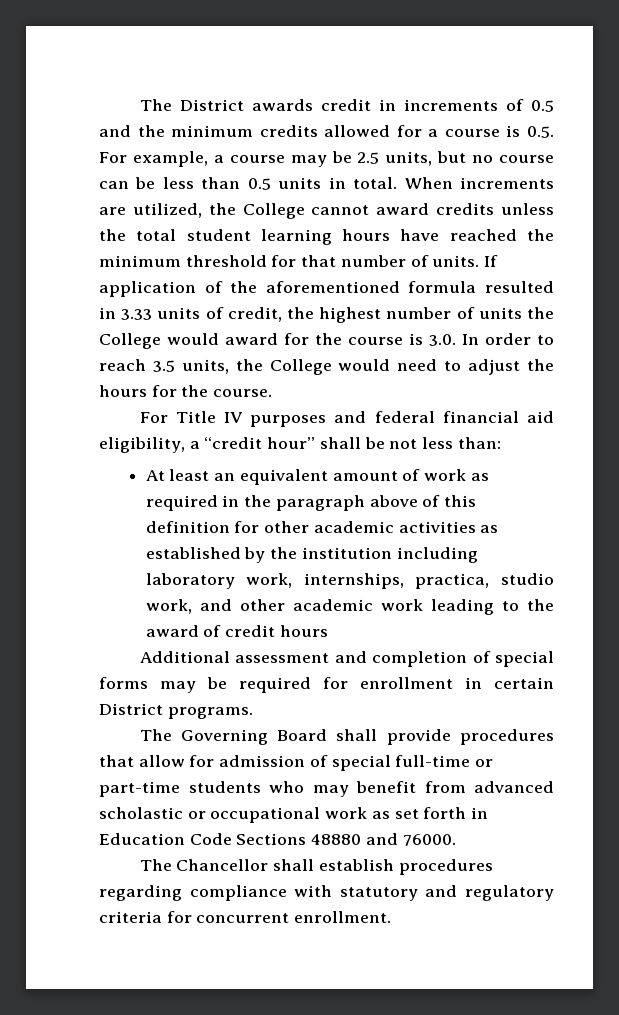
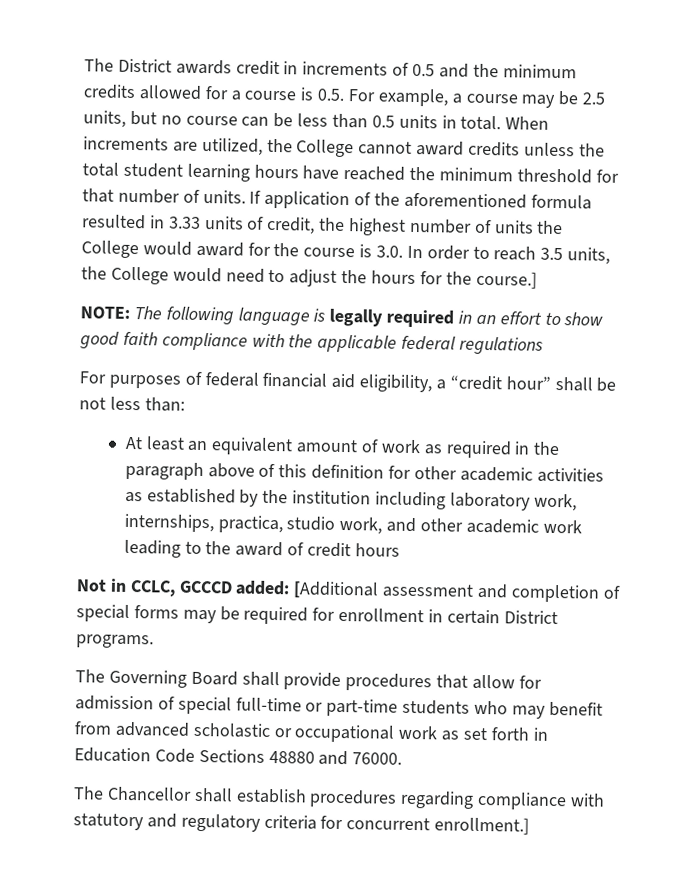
- If application of the aforementioned formula resulted in 3.33 units of credit, the highest number of units the College would award for the course is 3.0. In order to reach 3.5 units, the College would need to adjust the hours for the course.
- For Title IV purposes and federal financial aid eligibility, a “credit hour” shall be not less than:
+ If application of the aforementioned formula resulted in 3.33 units of credit, the highest number of units the College would award for the course is 3.0. In order to reach 3.5 units, the College would need to adjust the hours for the course.]
+ NOTE: The following language is legally required in an effort to show good faith compliance with the applicable federal regulations
+ For purposes of federal financial aid eligibility, a “credit hour” shall be not less than:
- Additional assessment and completion of special forms may be required for enrollment in certain District programs.
+ Not in CCLC, GCCCD added: [Additional assessment and completion of special forms may be required for enrollment in certain District programs.
- The Chancellor shall establish procedures regarding compliance with statutory and regulatory criteria for concurrent enrollment.
+ The Chancellor shall establish procedures regarding compliance with statutory and regulatory criteria for concurrent enrollment.]

